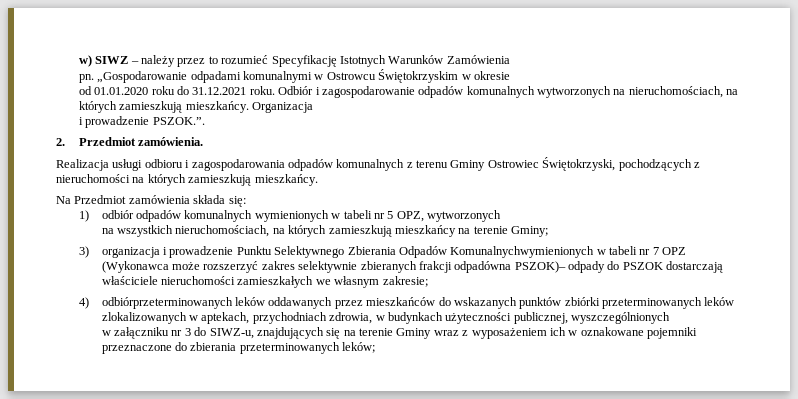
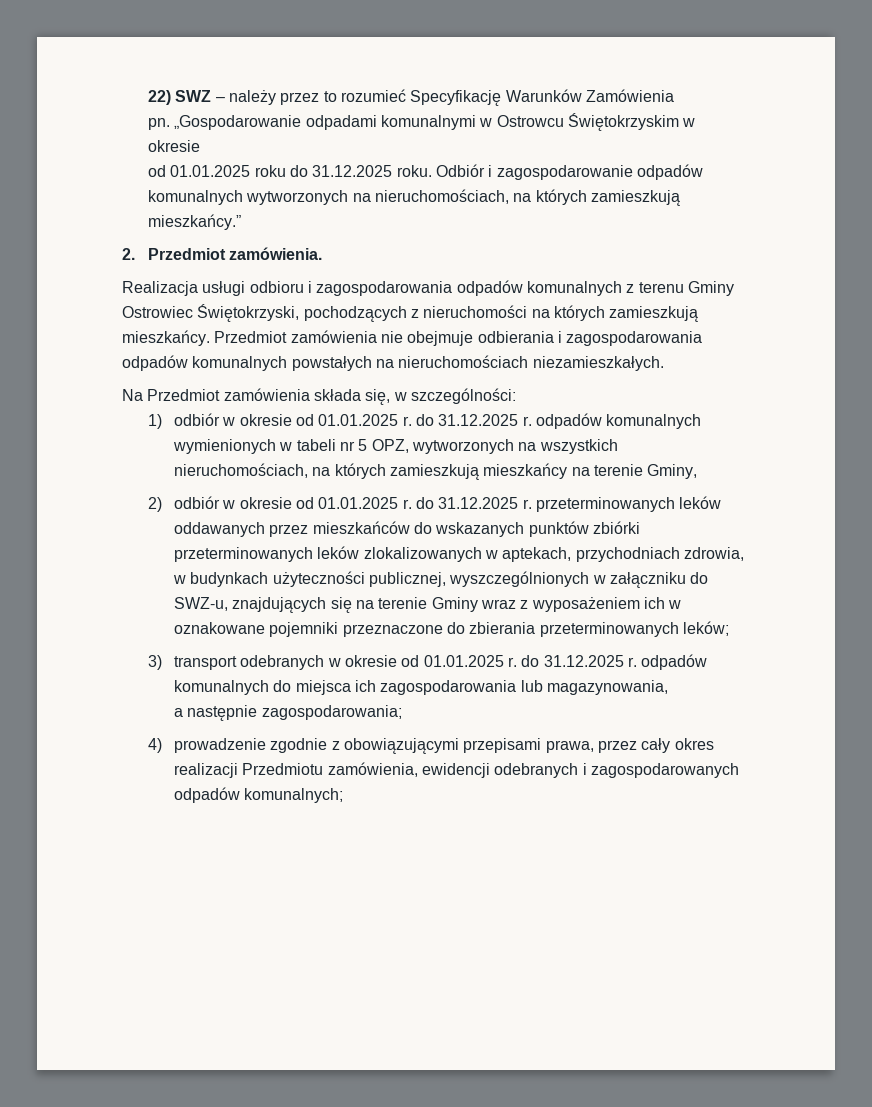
- w) SIWZ – należy przez to rozumieć Specyfikację Istotnych Warunków Zamówienia
+ 22) SWZ – należy przez to rozumieć Specyfikację Warunków Zamówienia
- od 01.01.2020 roku do 31.12.2021 roku.
+ od 01.01.2025 roku do 31.12.2025 roku.
- Odbiór i zagospodarowanie odpadów komunalnych wytworzonych na nieruchomościach, na których zamieszkują mieszkańcy. Organizacja
- i prowadzenie PSZOK.”.
+ Odbiór i zagospodarowanie odpadów komunalnych wytworzonych na nieruchomościach, na których zamieszkują mieszkańcy.”
+ Przedmiot zamówienia nie obejmuje odbierania i zagospodarowania odpadów komunalnych powstałych na nieruchomościach niezamieszkałych.
- Na Przedmiot zamówienia składa się:
+ Na Przedmiot zamówienia składa się, w szczególności:
- 1) odbiór odpadów komunalnych wymienionych w tabeli nr 5 OPZ, wytworzonych
- na wszystkich nieruchomościach, na których zamieszkują mieszkańcy na terenie Gminy;
- 3) organizacja i prowadzenie Punktu Selektywnego Zbierania Odpadów Komunalnychwymienionych w tabeli nr 7 OPZ (Wykonawca może rozszerzyć zakres selektywnie zbieranych frakcji odpadówna PSZOK)– odpady do PSZOK dostarczają właściciele nieruchomości zamieszkałych we własnym zakresie;
- 4) odbiórprzeterminowanych leków oddawanych przez mieszkańców do wskazanych punktów zbiórki przeterminowanych leków zlokalizowanych w aptekach, przychodniach zdrowia, w budynkach użyteczności publicznej, wyszczególnionych
- w załączniku nr 3 do SIWZ-u, znajdujących się na terenie Gminy wraz z wyposażeniem ich w oznakowane pojemniki przeznaczone do zbierania przeterminowanych leków;
+ 1) odbiór w okresie od 01.01.2025 r. do 31.12.2025 r. odpadów komunalnych wymienionych w tabeli nr 5 OPZ, wytworzonych na wszystkich nieruchomościach, na których zamieszkują mieszkańcy na terenie Gminy,
+ 2) odbiór w okresie od 01.01.2025 r. do 31.12.2025 r. przeterminowanych leków oddawanych przez mieszkańców do wskazanych punktów zbiórki przeterminowanych leków zlokalizowanych w aptekach, przychodniach zdrowia, w budynkach użyteczności publicznej, wyszczególnionych w załączniku do SWZ-u, znajdujących się na terenie Gminy wraz z wyposażeniem ich w oznakowane pojemniki przeznaczone do zbierania przeterminowanych leków;
+ 3) transport odebranych w okresie od 01.01.2025 r. do 31.12.2025 r. odpadów komunalnych do miejsca ich zagospodarowania lub magazynowania,
+ a następnie zagospodarowania;
+ 4) prowadzenie zgodnie z obowiązującymi przepisami prawa, przez cały okres realizacji Przedmiotu zamówienia, ewidencji odebranych i zagospodarowanych odpadów komunalnych;

